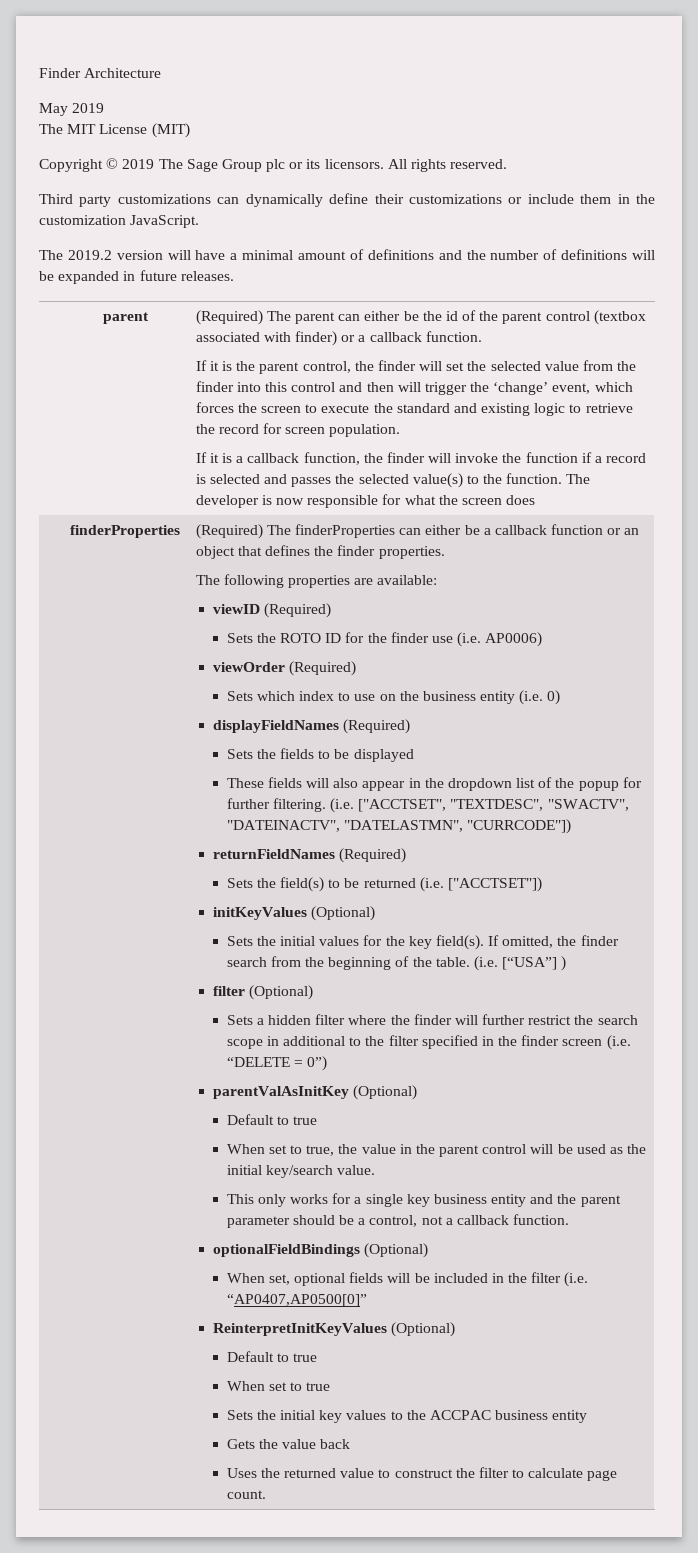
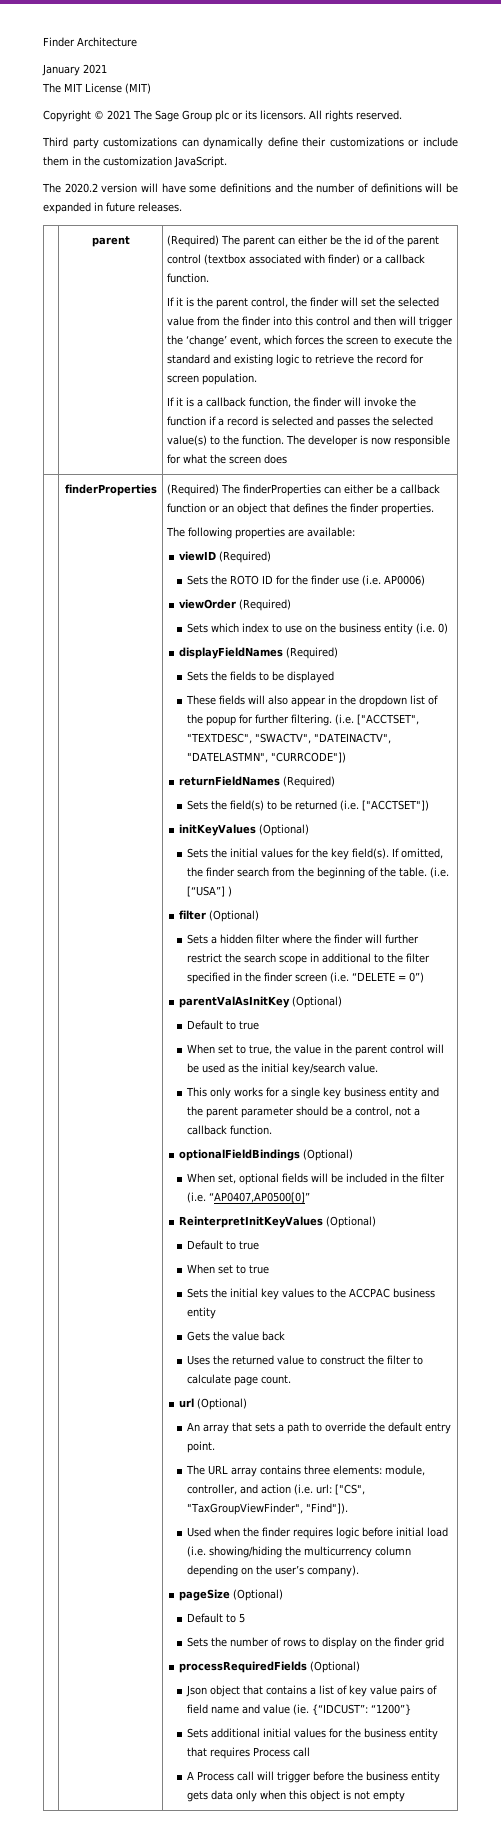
- May 2019
+ January 2021
- Copyright © 2019 The Sage Group plc or its licensors.
+ Copyright © 2021 The Sage Group plc or its licensors.
- The 2019.2 version will have a minimal amount of definitions and the number of definitions will be expanded in future releases.
+ The 2020.2 version will have some definitions and the number of definitions will be expanded in future releases.
+ url (Optional)
+ An array that sets a path to override the default entry point.
+ The URL array contains three elements: module, controller, and action (i.e. url: ["CS", "TaxGroupViewFinder", "Find"]).
+ Used when the finder requires logic before initial load (i.e. showing/hiding the multicurrency column depending on the user’s company).
+ pageSize (Optional)
+ Default to 5
+ Sets the number of rows to display on the finder grid
+ processRequiredFields (Optional)
+ Json object that contains a list of key value pairs of field name and value (ie. {“IDCUST”: “1200”}
+ Sets additional initial values for the business entity that requires Process call
+ A Process call will trigger before the business entity gets data only when this object is not empty

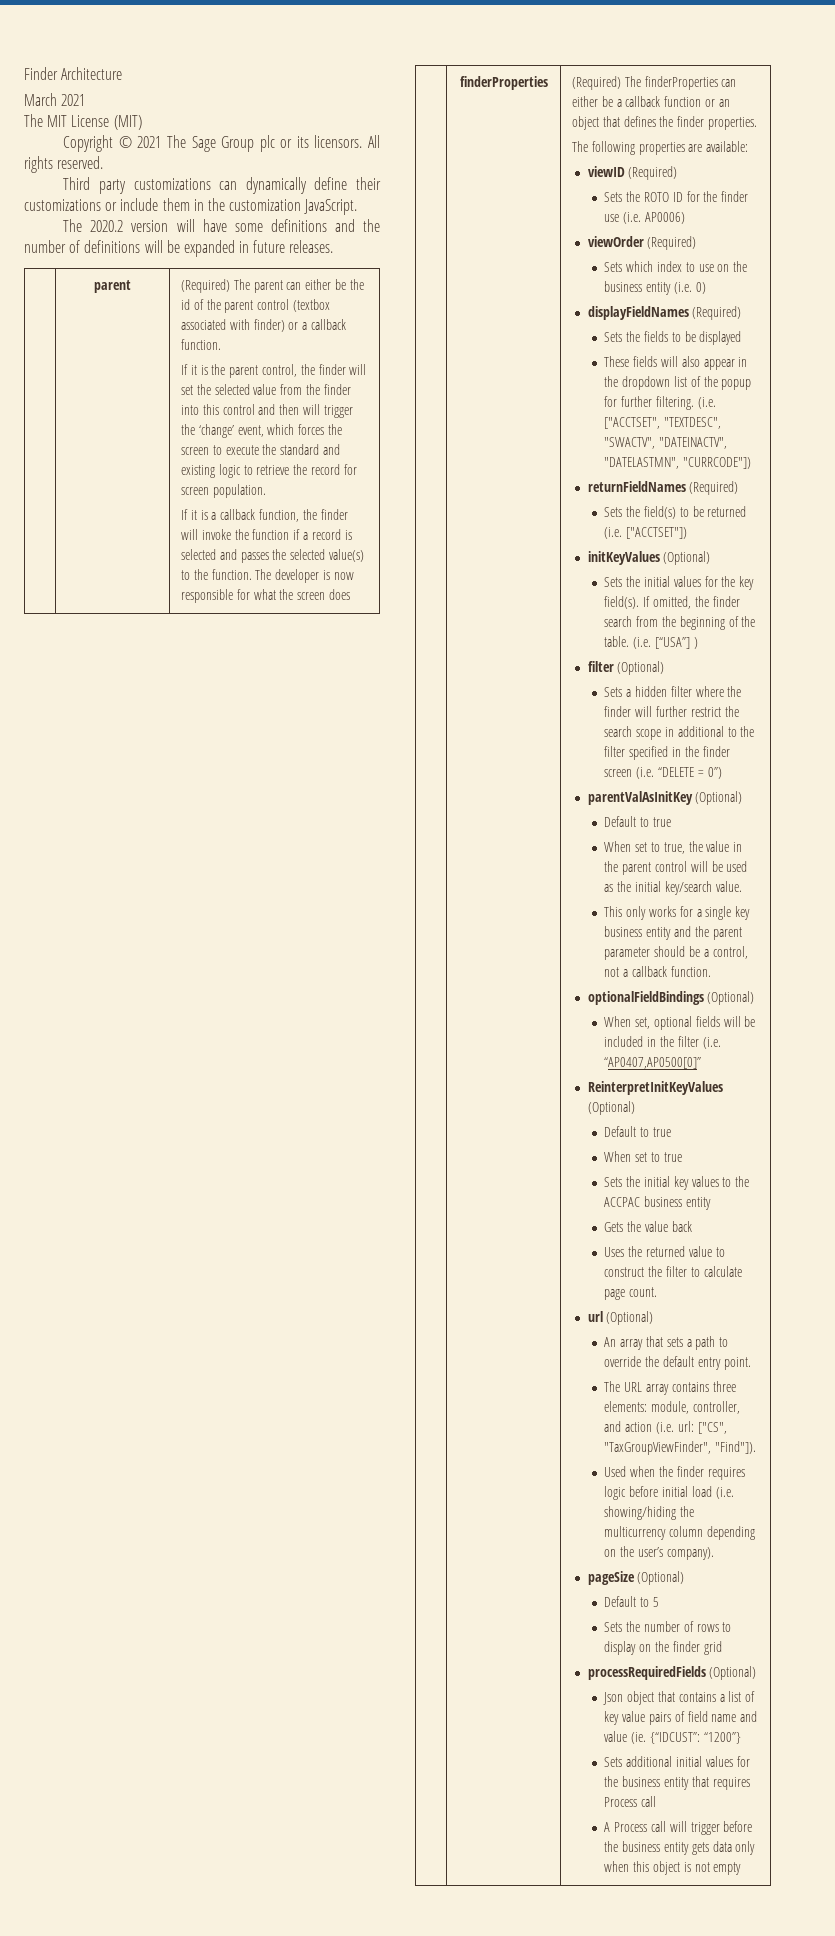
- January 2021
+ March 2021

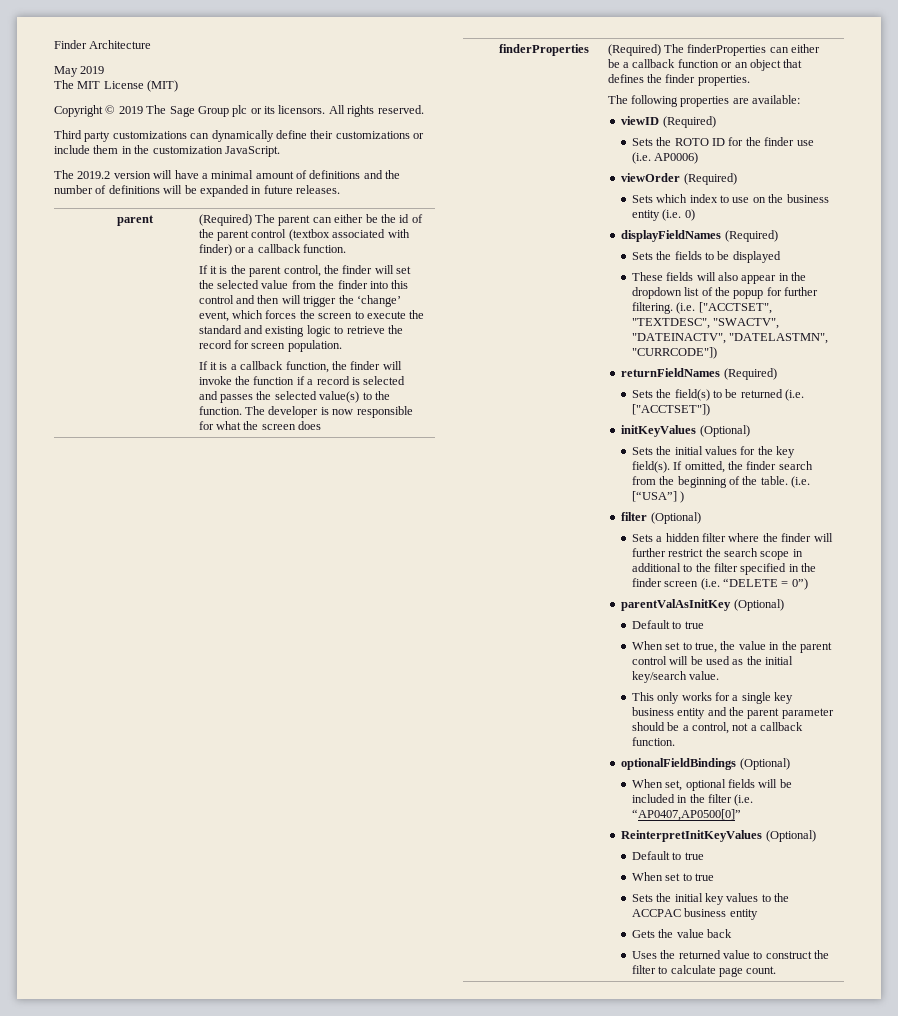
- March 2021
+ May 2019
- Copyright © 2021 The Sage Group plc or its licensors.
+ Copyright © 2019 The Sage Group plc or its licensors.
- The 2020.2 version will have some definitions and the number of definitions will be expanded in future releases.
+ The 2019.2 version will have a minimal amount of definitions and the number of definitions will be expanded in future releases.
- url (Optional)
- An array that sets a path to override the default entry point.
- The URL array contains three elements: module, controller, and action (i.e. url: ["CS", "TaxGroupViewFinder", "Find"]).
- Used when the finder requires logic before initial load (i.e. showing/hiding the multicurrency column depending on the user’s company).
- pageSize (Optional)
- Default to 5
- Sets the number of rows to display on the finder grid
- processRequiredFields (Optional)
- Json object that contains a list of key value pairs of field name and value (ie. {“IDCUST”: “1200”}
- Sets additional initial values for the business entity that requires Process call
- A Process call will trigger before the business entity gets data only when this object is not empty

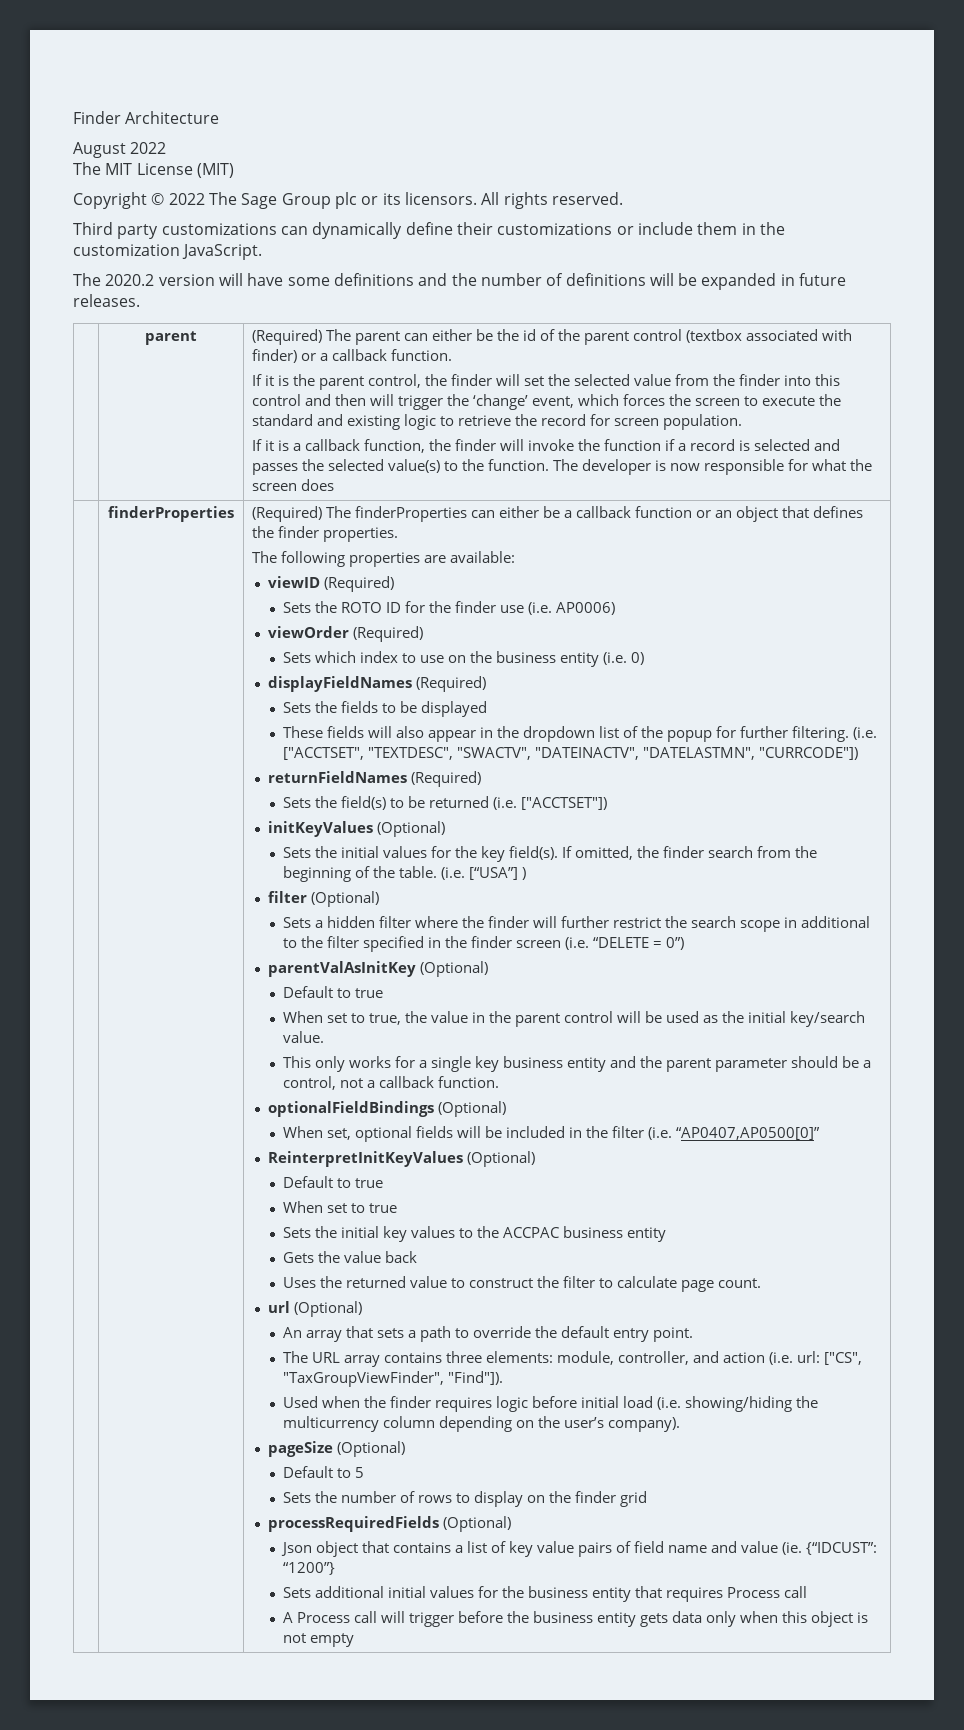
- May 2019
+ August 2022
- Copyright © 2019 The Sage Group plc or its licensors.
+ Copyright © 2022 The Sage Group plc or its licensors.
- The 2019.2 version will have a minimal amount of definitions and the number of definitions will be expanded in future releases.
+ The 2020.2 version will have some definitions and the number of definitions will be expanded in future releases.
+ url (Optional)
+ An array that sets a path to override the default entry point.
+ The URL array contains three elements: module, controller, and action (i.e. url: ["CS", "TaxGroupViewFinder", "Find"]).
+ Used when the finder requires logic before initial load (i.e. showing/hiding the multicurrency column depending on the user’s company).
+ pageSize (Optional)
+ Default to 5
+ Sets the number of rows to display on the finder grid
+ processRequiredFields (Optional)
+ Json object that contains a list of key value pairs of field name and value (ie. {“IDCUST”: “1200”}
+ Sets additional initial values for the business entity that requires Process call
+ A Process call will trigger before the business entity gets data only when this object is not empty

